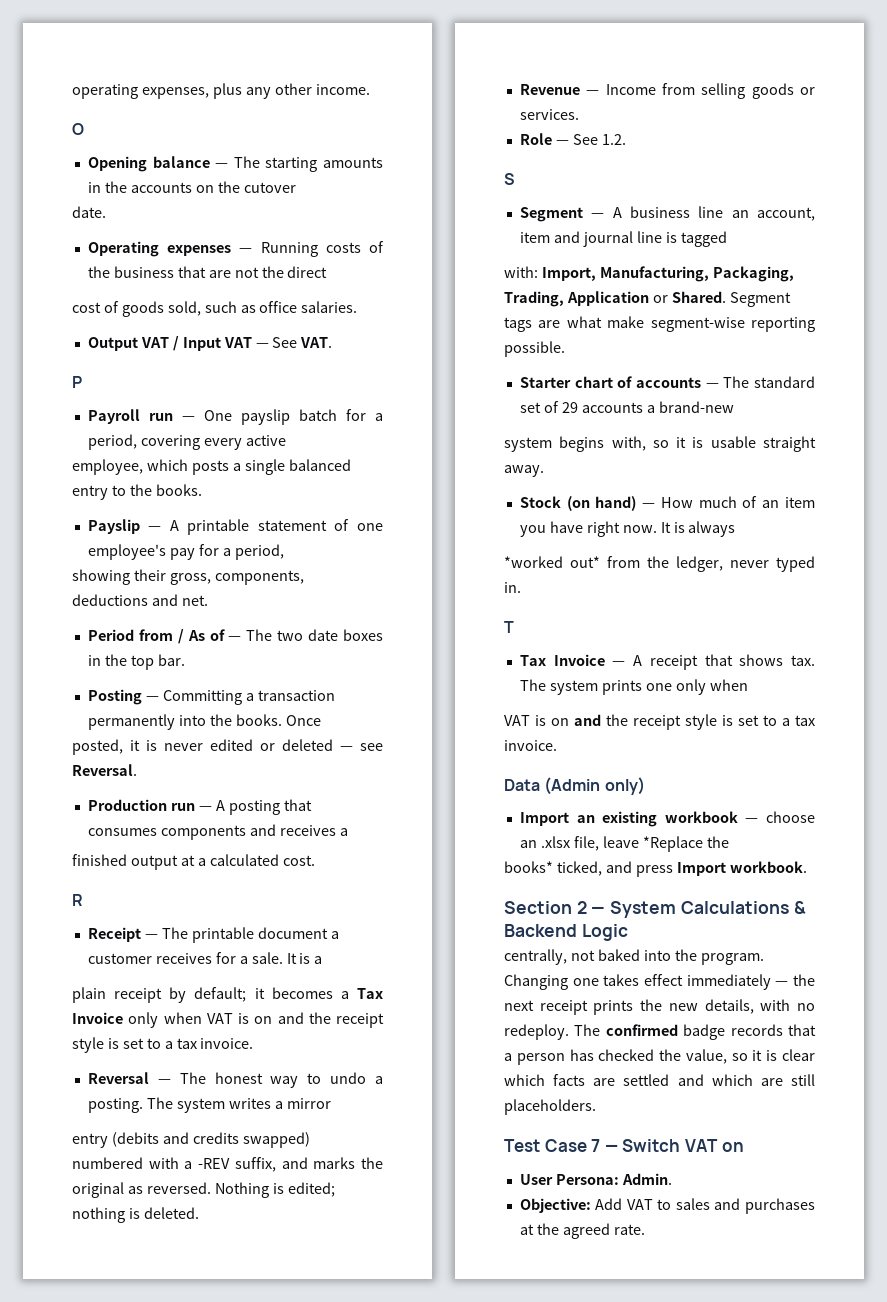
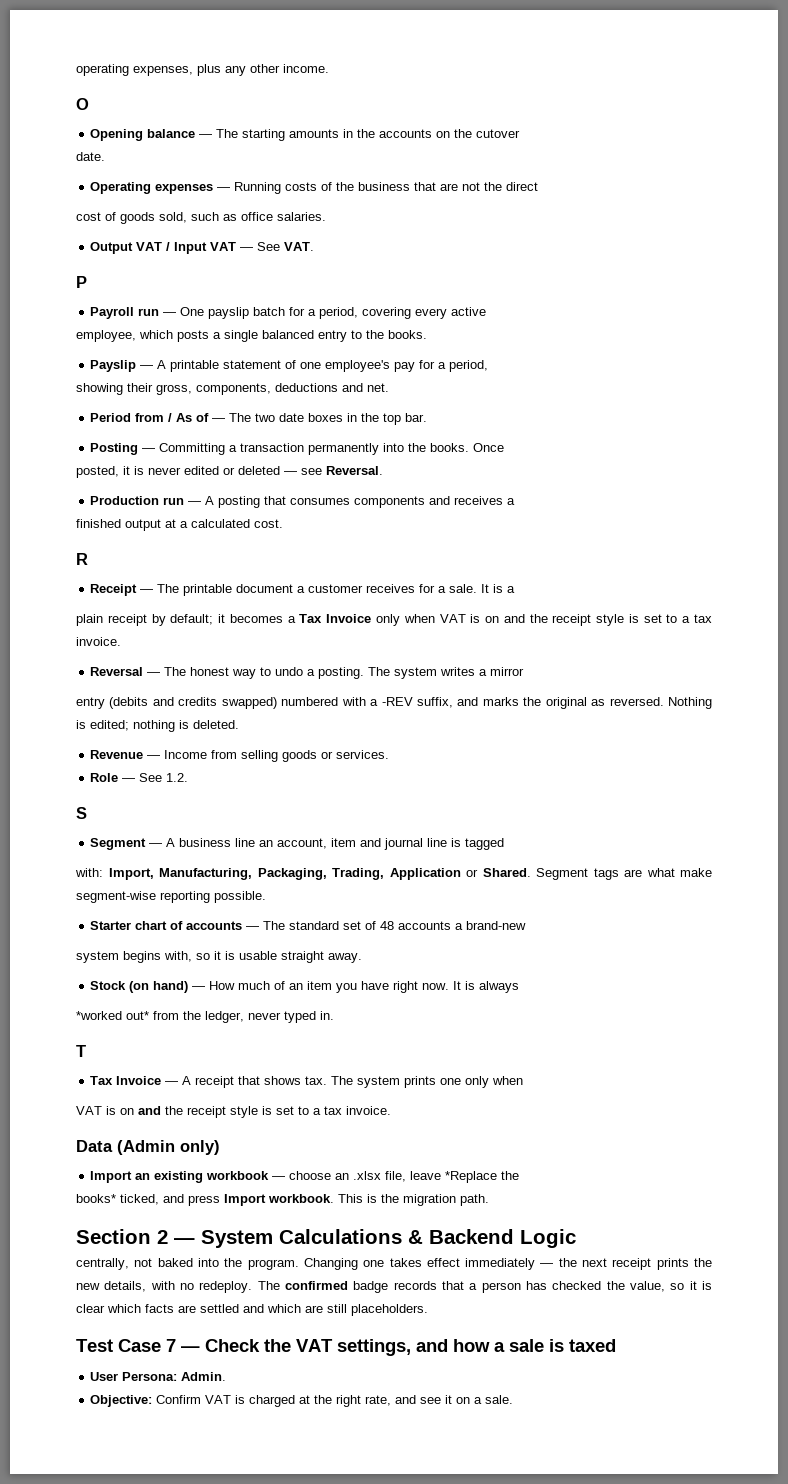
- Starter chart of accounts — The standard set of 29 accounts a brand-new
+ Starter chart of accounts — The standard set of 48 accounts a brand-new
+ This is the migration path.
- Test Case 7 — Switch VAT on
+ Test Case 7 — Check the VAT settings, and how a sale is taxed
  User Persona: Admin.
- Objective: Add VAT to sales and purchases at the agreed rate.
+ Objective: Confirm VAT is charged at the right rate, and see it on a sale.

